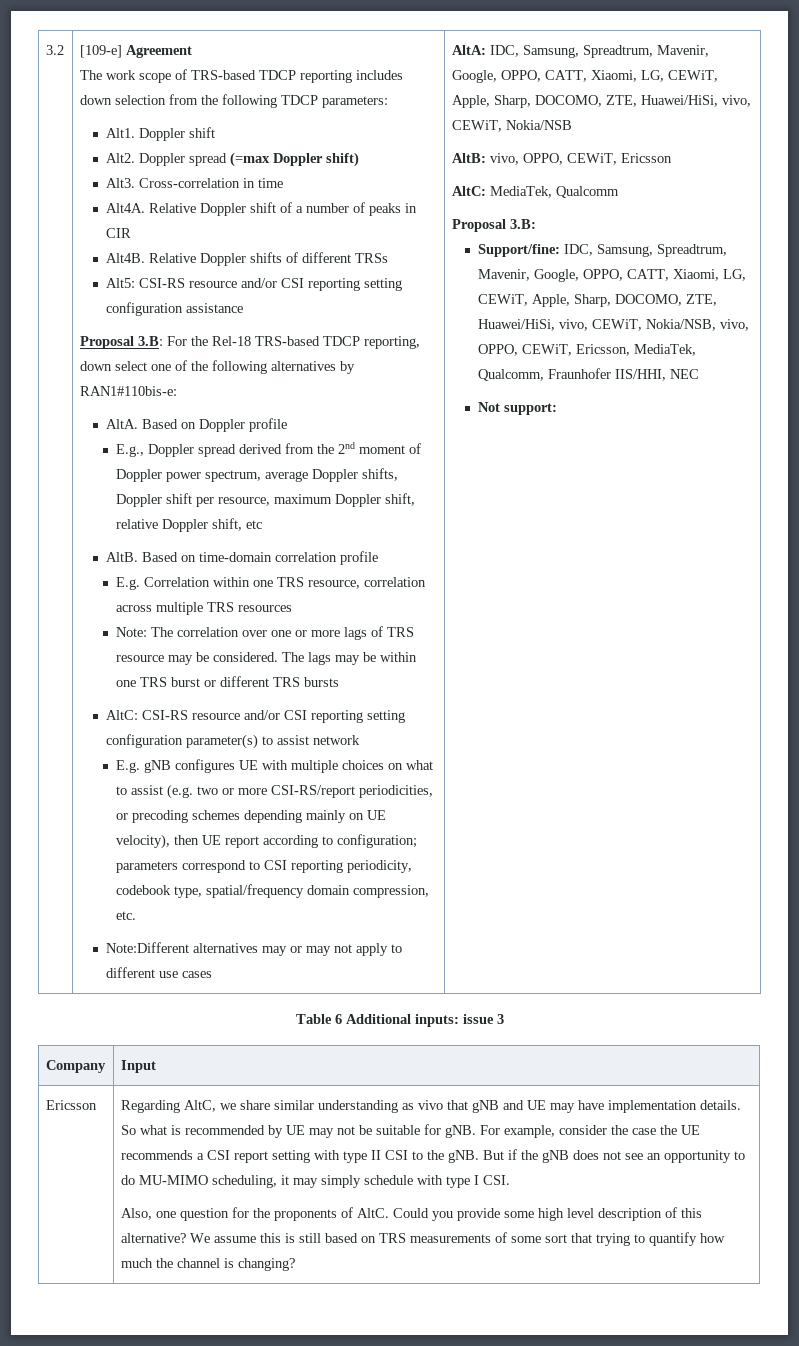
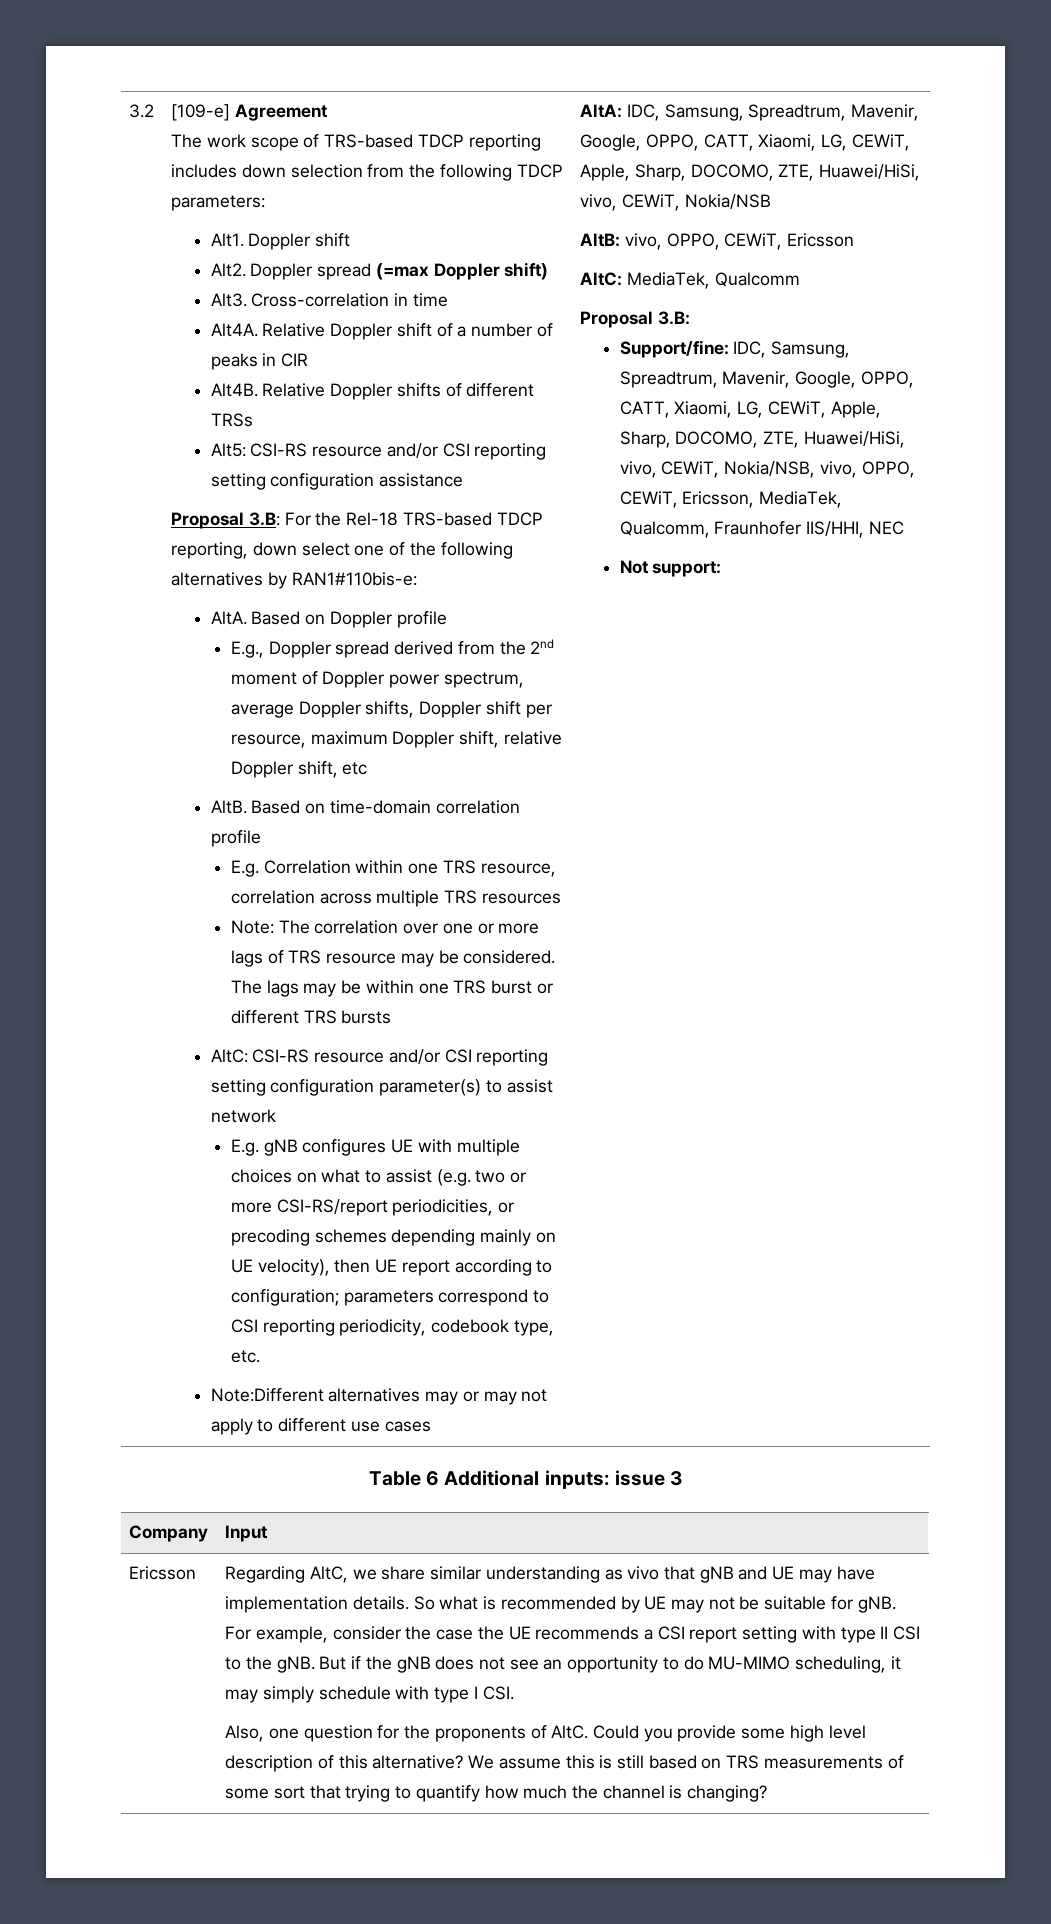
- E.g. gNB configures UE with multiple choices on what to assist (e.g. two or more CSI-RS/report periodicities, or precoding schemes depending mainly on UE velocity), then UE report according to configuration; parameters correspond to CSI reporting periodicity, codebook type, spatial/frequency domain compression, etc.
+ E.g. gNB configures UE with multiple choices on what to assist (e.g. two or more CSI-RS/report periodicities, or precoding schemes depending mainly on UE velocity), then UE report according to configuration; parameters correspond to CSI reporting periodicity, codebook type, etc.

